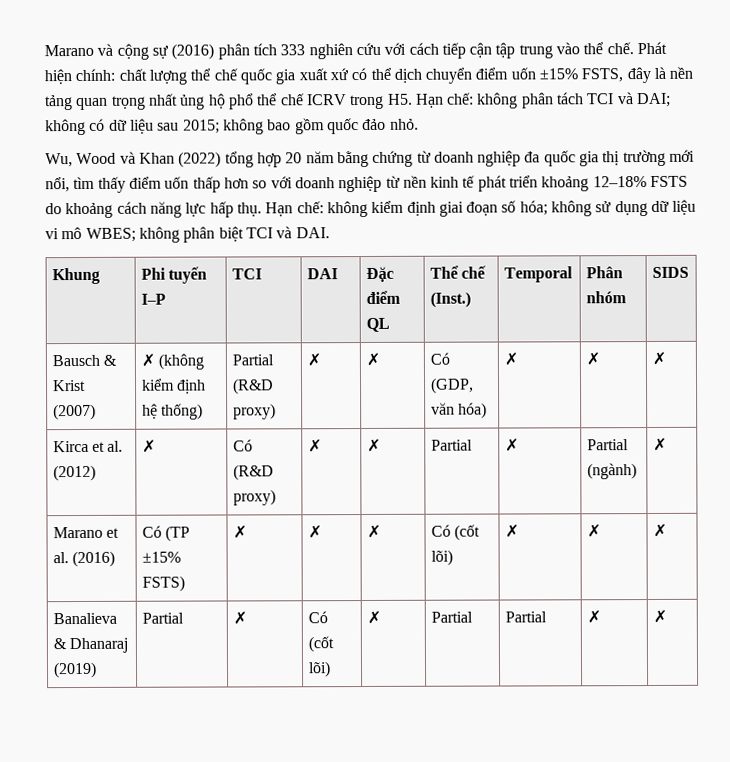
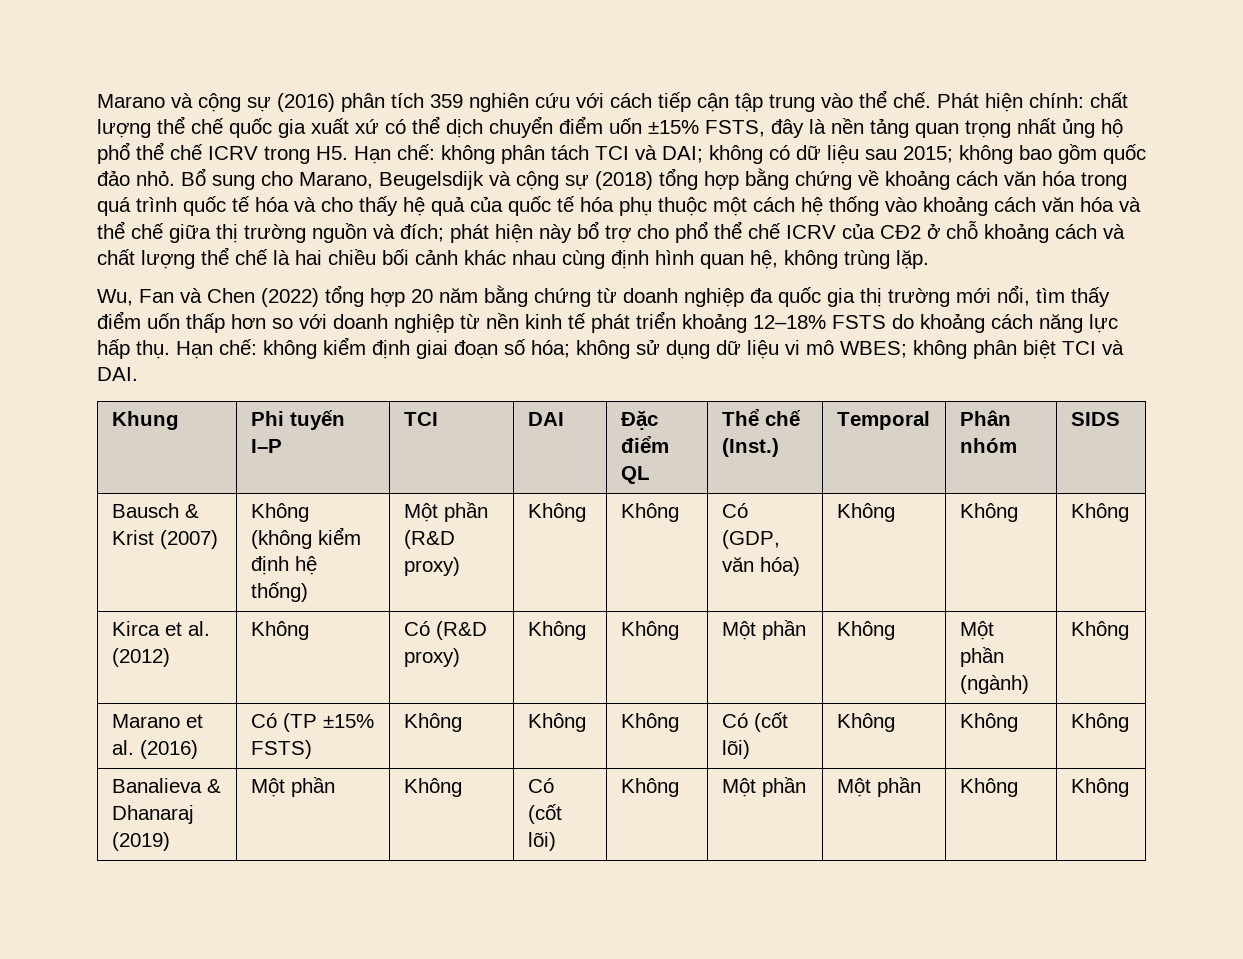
- Marano và cộng sự (2016) phân tích 333 nghiên cứu với cách tiếp cận tập trung vào thể chế.
+ Marano và cộng sự (2016) phân tích 359 nghiên cứu với cách tiếp cận tập trung vào thể chế.
- không bao gồm quốc đảo nhỏ.
- Wu, Wood và Khan (2022) tổng hợp 20 năm bằng chứng từ doanh nghiệp đa quốc gia thị trường mới nổi, tìm thấy điểm uốn thấp hơn so với doanh nghiệp từ nền kinh tế phát triển khoảng 12–18% FSTS do khoảng cách năng lực hấp thụ.
+ không bao gồm quốc đảo nhỏ. Bổ sung cho Marano, Beugelsdijk và cộng sự (2018) tổng hợp bằng chứng về khoảng cách văn hóa trong quá trình quốc tế hóa và cho thấy hệ quả của quốc tế hóa phụ thuộc một cách hệ thống vào khoảng cách văn hóa và thể chế giữa thị trường nguồn và đích; phát hiện này bổ trợ cho phổ thể chế ICRV của CĐ2 ở chỗ khoảng cách và chất lượng thể chế là hai chiều bối cảnh khác nhau cùng định hình quan hệ, không trùng lặp.
+ Wu, Fan và Chen (2022) tổng hợp 20 năm bằng chứng từ doanh nghiệp đa quốc gia thị trường mới nổi, tìm thấy điểm uốn thấp hơn so với doanh nghiệp từ nền kinh tế phát triển khoảng 12–18% FSTS do khoảng cách năng lực hấp thụ.
- Bausch & Krist (2007) | ✗ (không kiểm định hệ thống) | Partial (R&D proxy) | ✗ | ✗ | Có (GDP, văn hóa) | ✗ | ✗ | ✗
+ Bausch & Krist (2007) | Không (không kiểm định hệ thống) | Một phần (R&D proxy) | Không | Không | Có (GDP, văn hóa) | Không | Không | Không
- Kirca et al. (2012) | ✗ | Có (R&D proxy) | ✗ | ✗ | Partial | ✗ | Partial (ngành) | ✗
+ Kirca et al. (2012) | Không | Có (R&D proxy) | Không | Không | Một phần | Không | Một phần (ngành) | Không
- Marano et al. (2016) | Có (TP ±15% FSTS) | ✗ | ✗ | ✗ | Có (cốt lõi) | ✗ | ✗ | ✗
+ Marano et al. (2016) | Có (TP ±15% FSTS) | Không | Không | Không | Có (cốt lõi) | Không | Không | Không
- Banalieva & Dhanaraj (2019) | Partial | ✗ | Có (cốt lõi) | ✗ | Partial | Partial | ✗ | ✗
+ Banalieva & Dhanaraj (2019) | Một phần | Không | Có (cốt lõi) | Không | Một phần | Một phần | Không | Không

